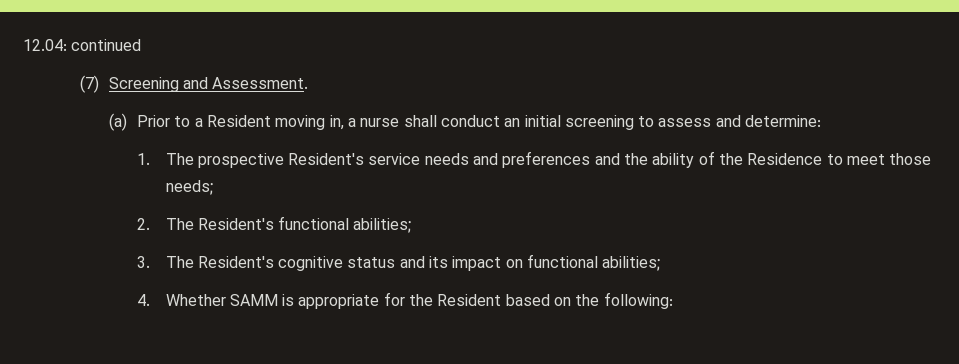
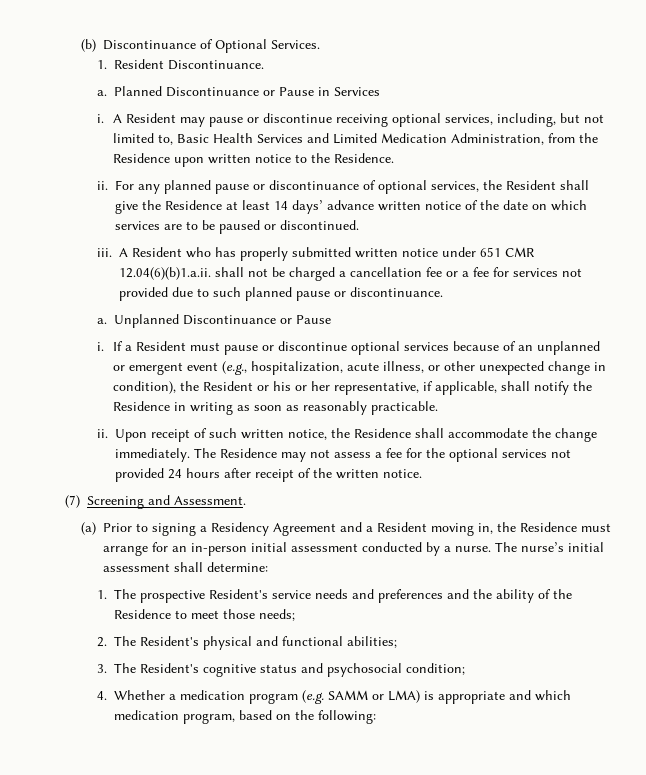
- 12.04: continued
+ (b) Discontinuance of Optional Services.
+ 1. Resident Discontinuance.
+ a. Planned Discontinuance or Pause in Services
+ i. A Resident may pause or discontinue receiving optional services, including, but not limited to, Basic Health Services and Limited Medication Administration, from the Residence upon written notice to the Residence.
+ ii. For any planned pause or discontinuance of optional services, the Resident shall give the Residence at least 14 days’ advance written notice of the date on which services are to be paused or discontinued.
+ iii. A Resident who has properly submitted written notice under 651 CMR 12.04(6)(b)1.a.ii. shall not be charged a cancellation fee or a fee for services not provided due to such planned pause or discontinuance.
+ a. Unplanned Discontinuance or Pause
+ i. If a Resident must pause or discontinue optional services because of an unplanned or emergent event (e.g., hospitalization, acute illness, or other unexpected change in condition), the Resident or his or her representative, if applicable, shall notify the Residence in writing as soon as reasonably practicable.
+ ii. Upon receipt of such written notice, the Residence shall accommodate the change immediately. The Residence may not assess a fee for the optional services not provided 24 hours after receipt of the written notice.
- (a) Prior to a Resident moving in, a nurse shall conduct an initial screening to assess and determine:
+ (a) Prior to signing a Residency Agreement and a Resident moving in, the Residence must arrange for an in-person initial assessment conducted by a nurse. The nurse’s initial assessment shall determine:
- 2. The Resident's functional abilities;
+ 2. The Resident's physical and functional abilities;
- 3. The Resident's cognitive status and its impact on functional abilities;
- 4. Whether SAMM is appropriate for the Resident based on the following:
+ 3. The Resident's cognitive status and psychosocial condition;
+ 4. Whether a medication program (e.g. SAMM or LMA) is appropriate and which medication program, based on the following:

